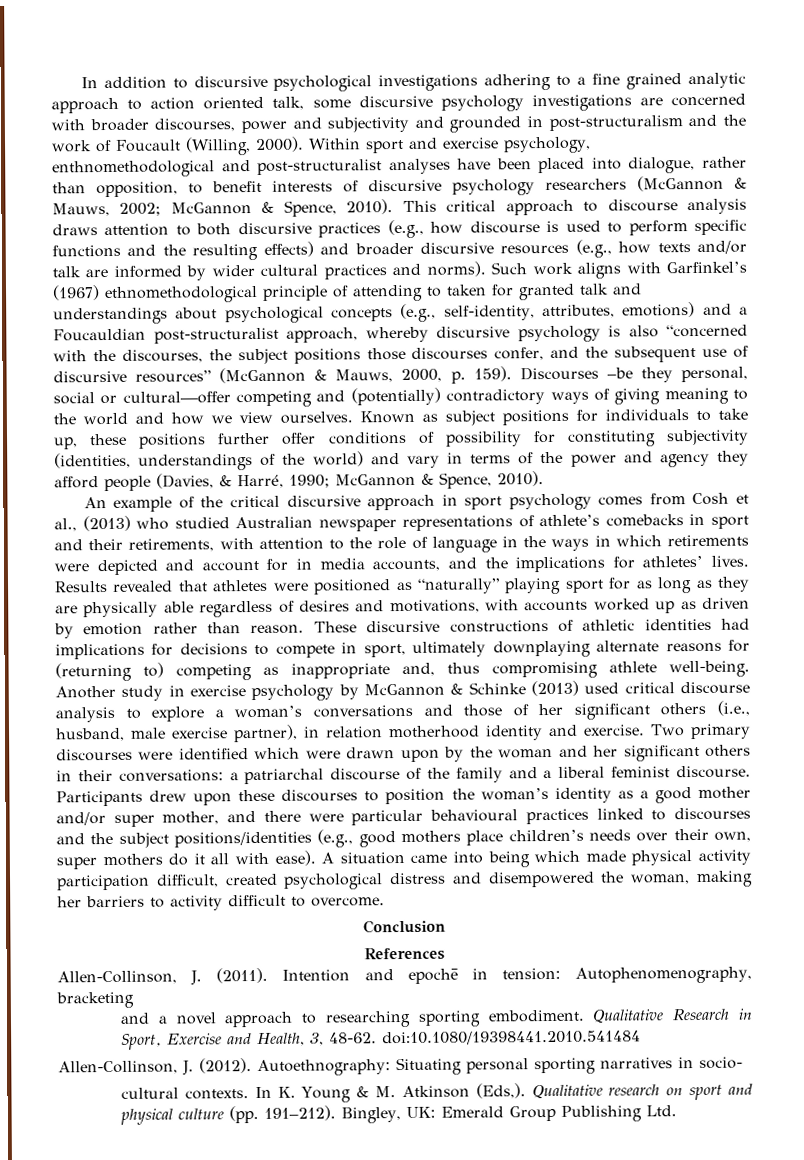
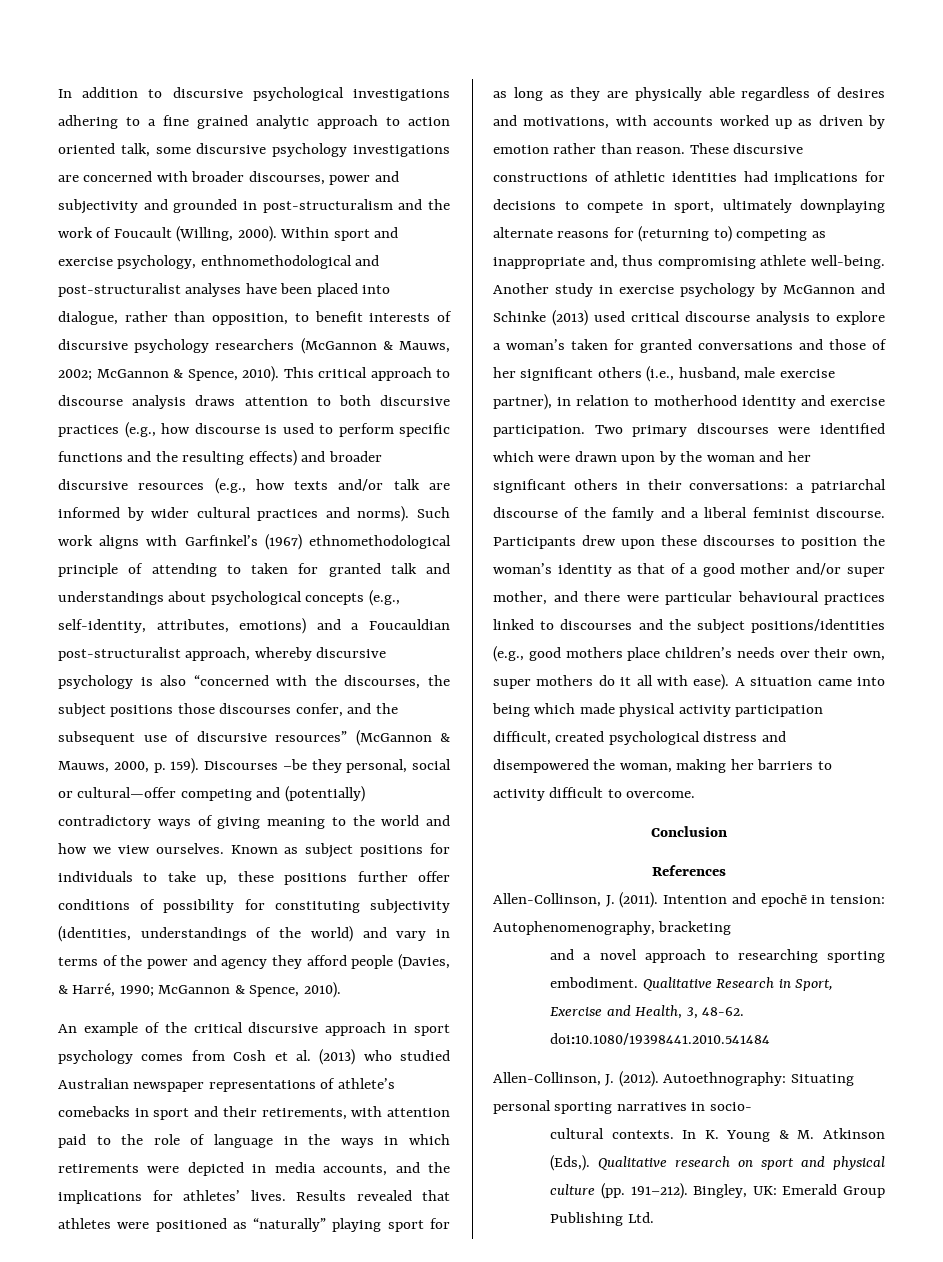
- An example of the critical discursive approach in sport psychology comes from Cosh et al., (2013) who studied Australian newspaper representations of athlete’s comebacks in sport and their retirements, with attention to the role of language in the ways in which retirements were depicted and account for in media accounts, and the implications for athletes’ lives.
+ An example of the critical discursive approach in sport psychology comes from Cosh et al. (2013) who studied Australian newspaper representations of athlete’s comebacks in sport and their retirements, with attention paid to the role of language in the ways in which retirements were depicted in media accounts, and the implications for athletes’ lives.
- Another study in exercise psychology by McGannon & Schinke (2013) used critical discourse analysis to explore a woman’s conversations and those of her significant others (i.e., husband, male exercise partner), in relation motherhood identity and exercise.
+ Another study in exercise psychology by McGannon and Schinke (2013) used critical discourse analysis to explore a woman’s taken for granted conversations and those of her significant others (i.e., husband, male exercise partner), in relation to motherhood identity and exercise participation.
- Participants drew upon these discourses to position the woman’s identity as a good mother and/or super mother, and there were particular behavioural practices linked to discourses and the subject positions/identities (e.g., good mothers place children’s needs over their own, super mothers do it all with ease).
+ Participants drew upon these discourses to position the woman’s identity as that of a good mother and/or super mother, and there were particular behavioural practices linked to discourses and the subject positions/identities (e.g., good mothers place children’s needs over their own, super mothers do it all with ease).

